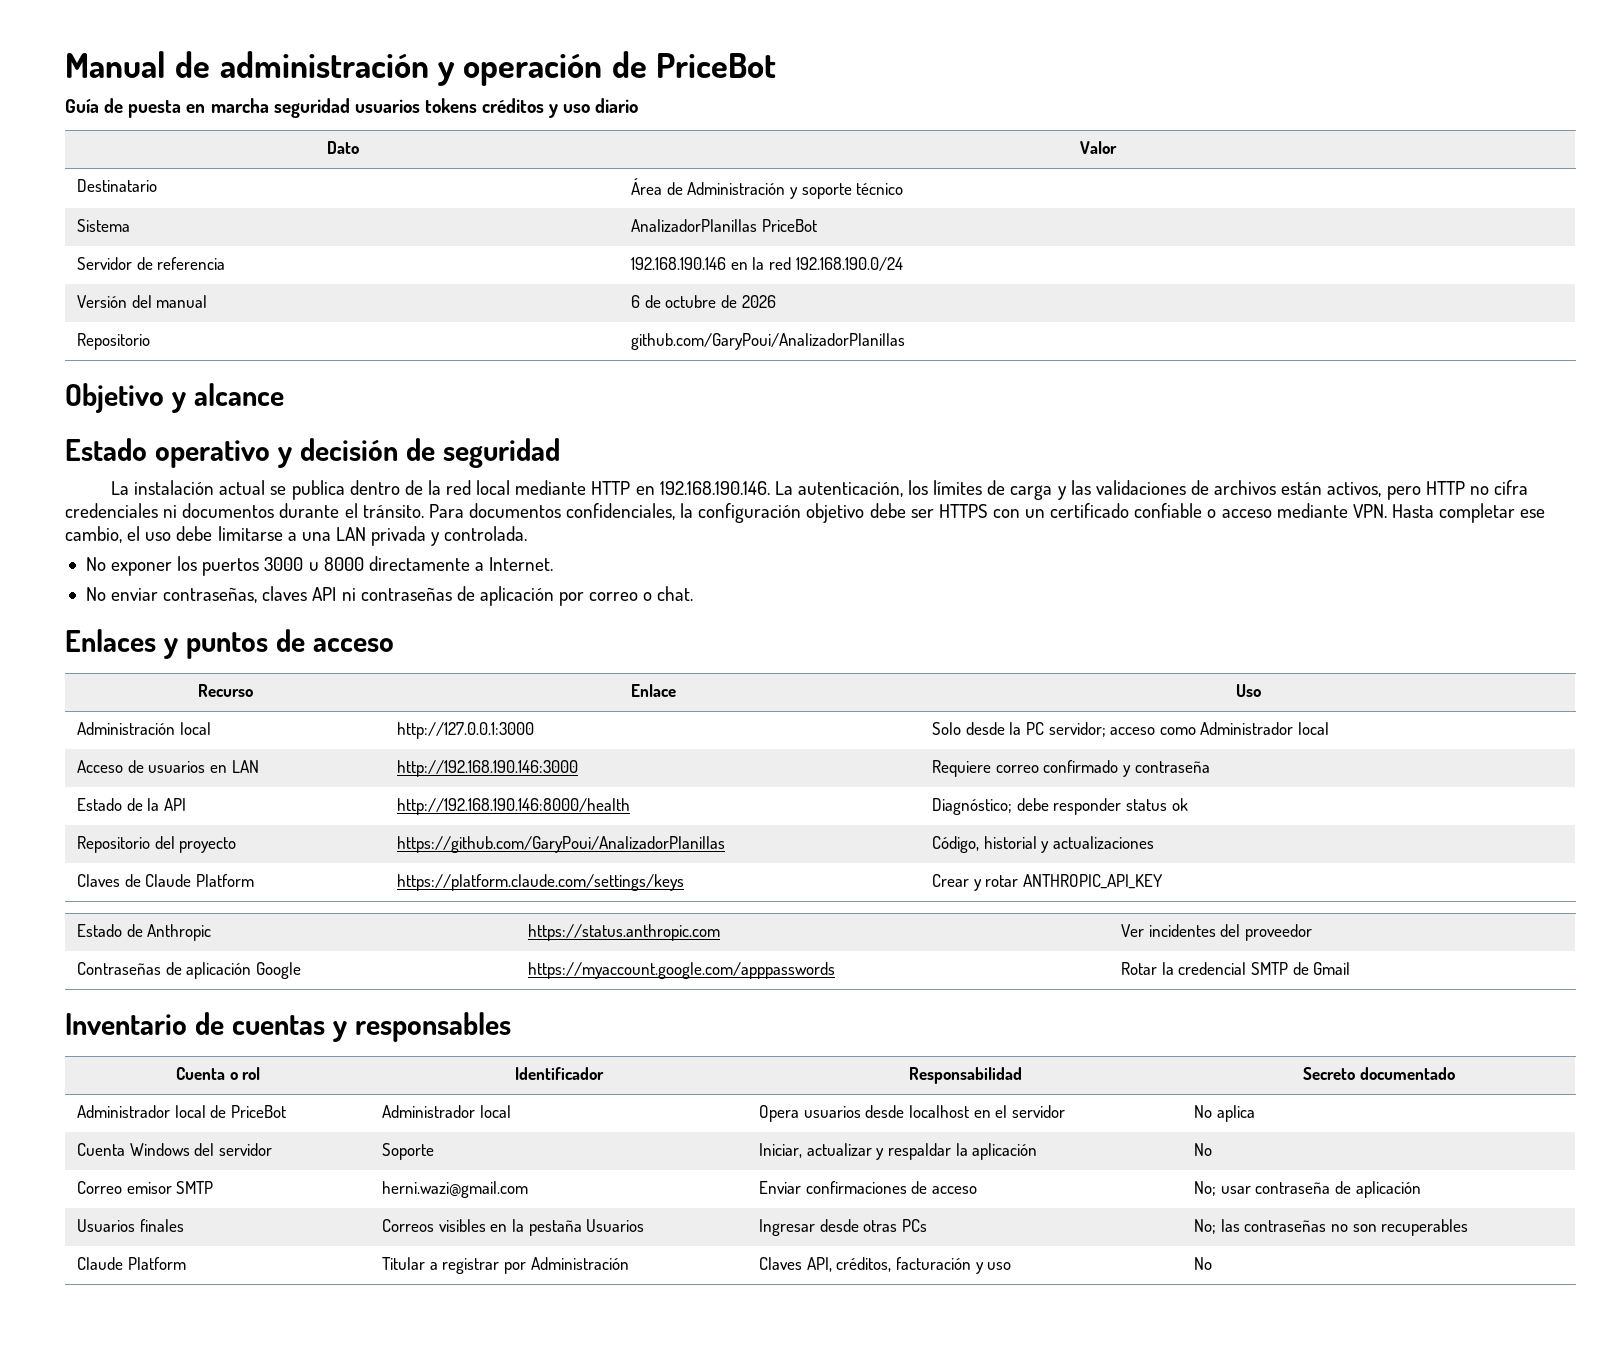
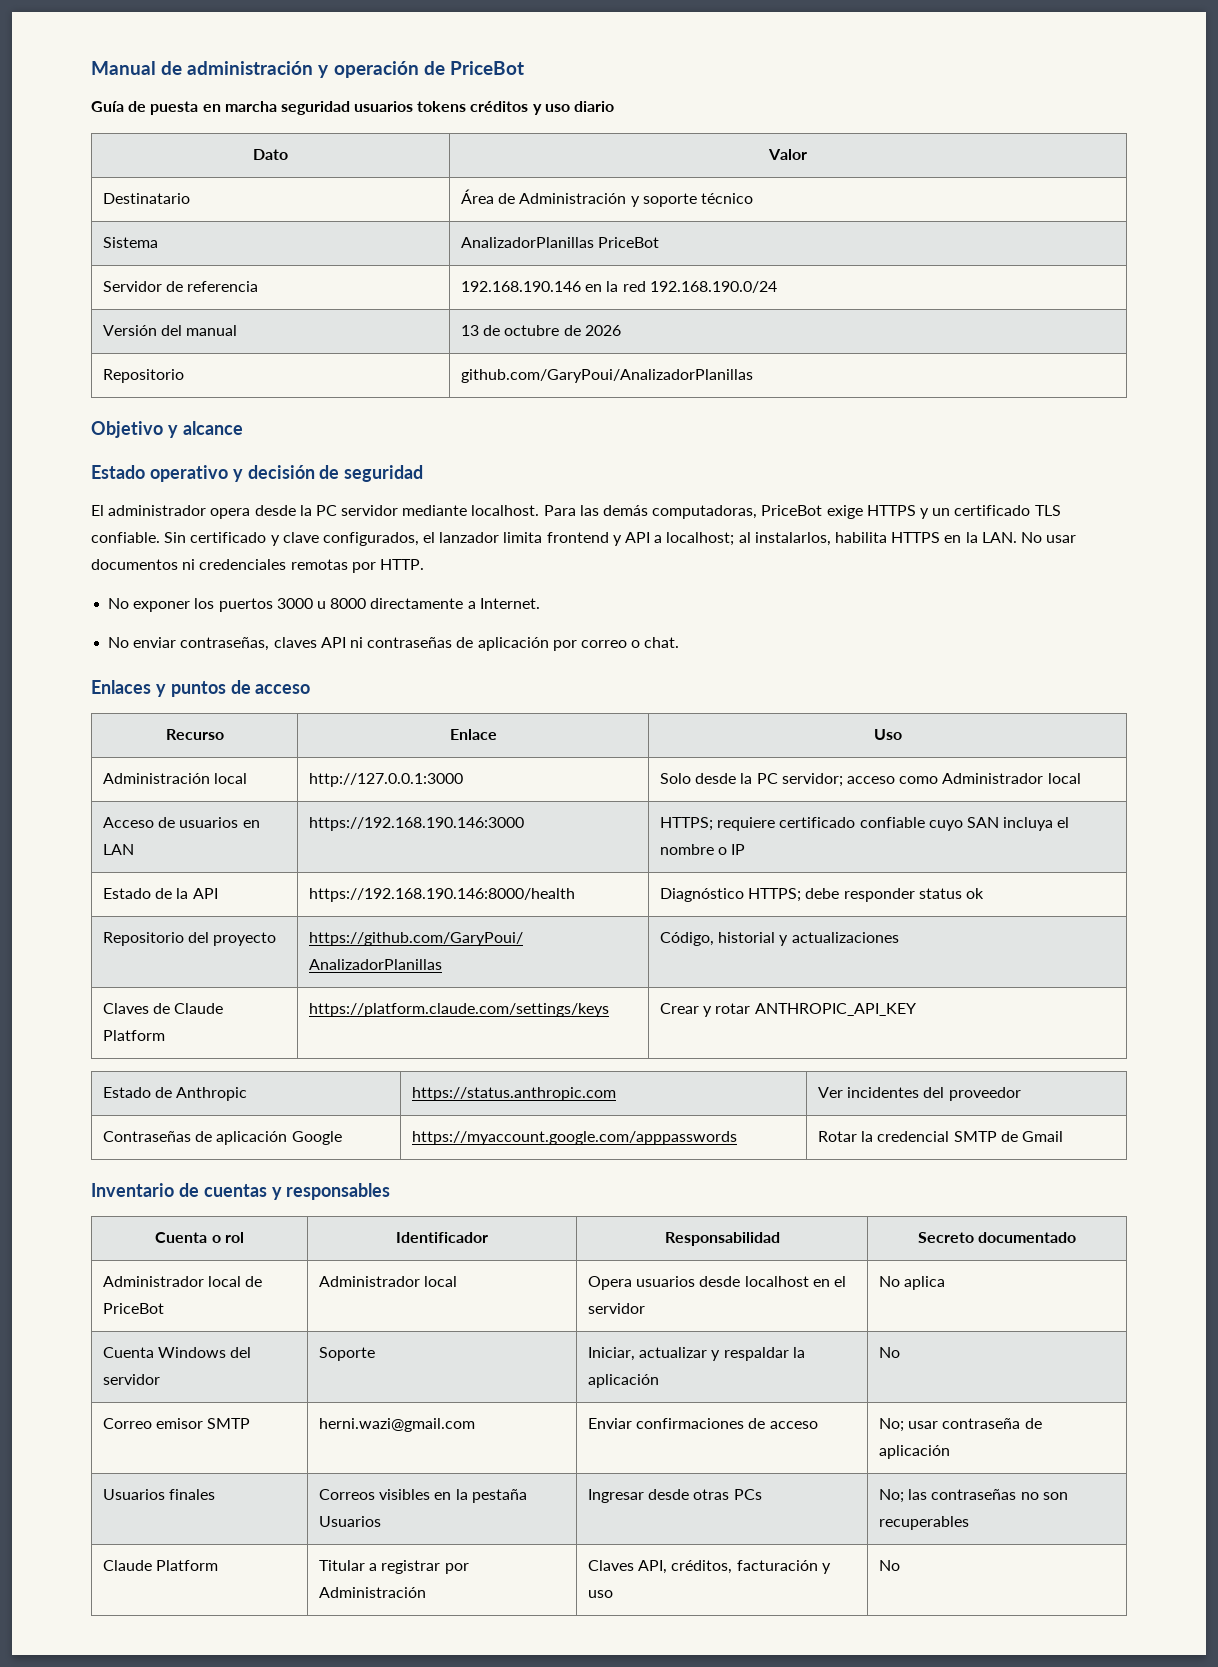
- Versión del manual | 6 de octubre de 2026
+ Versión del manual | 13 de octubre de 2026
- La instalación actual se publica dentro de la red local mediante HTTP en 192.168.190.146. La autenticación, los límites de carga y las validaciones de archivos están activos, pero HTTP no cifra credenciales ni documentos durante el tránsito. Para documentos confidenciales, la configuración objetivo debe ser HTTPS con un certificado confiable o acceso mediante VPN. Hasta completar ese cambio, el uso debe limitarse a una LAN privada y controlada.
+ El administrador opera desde la PC servidor mediante localhost. Para las demás computadoras, PriceBot exige HTTPS y un certificado TLS confiable. Sin certificado y clave configurados, el lanzador limita frontend y API a localhost; al instalarlos, habilita HTTPS en la LAN. No usar documentos ni credenciales remotas por HTTP.
- Acceso de usuarios en LAN | http://192.168.190.146:3000 | Requiere correo confirmado y contraseña
+ Acceso de usuarios en LAN | https://192.168.190.146:3000 | HTTPS; requiere certificado confiable cuyo SAN incluya el nombre o IP
- Estado de la API | http://192.168.190.146:8000/health | Diagnóstico; debe responder status ok
+ Estado de la API | https://192.168.190.146:8000/health | Diagnóstico HTTPS; debe responder status ok

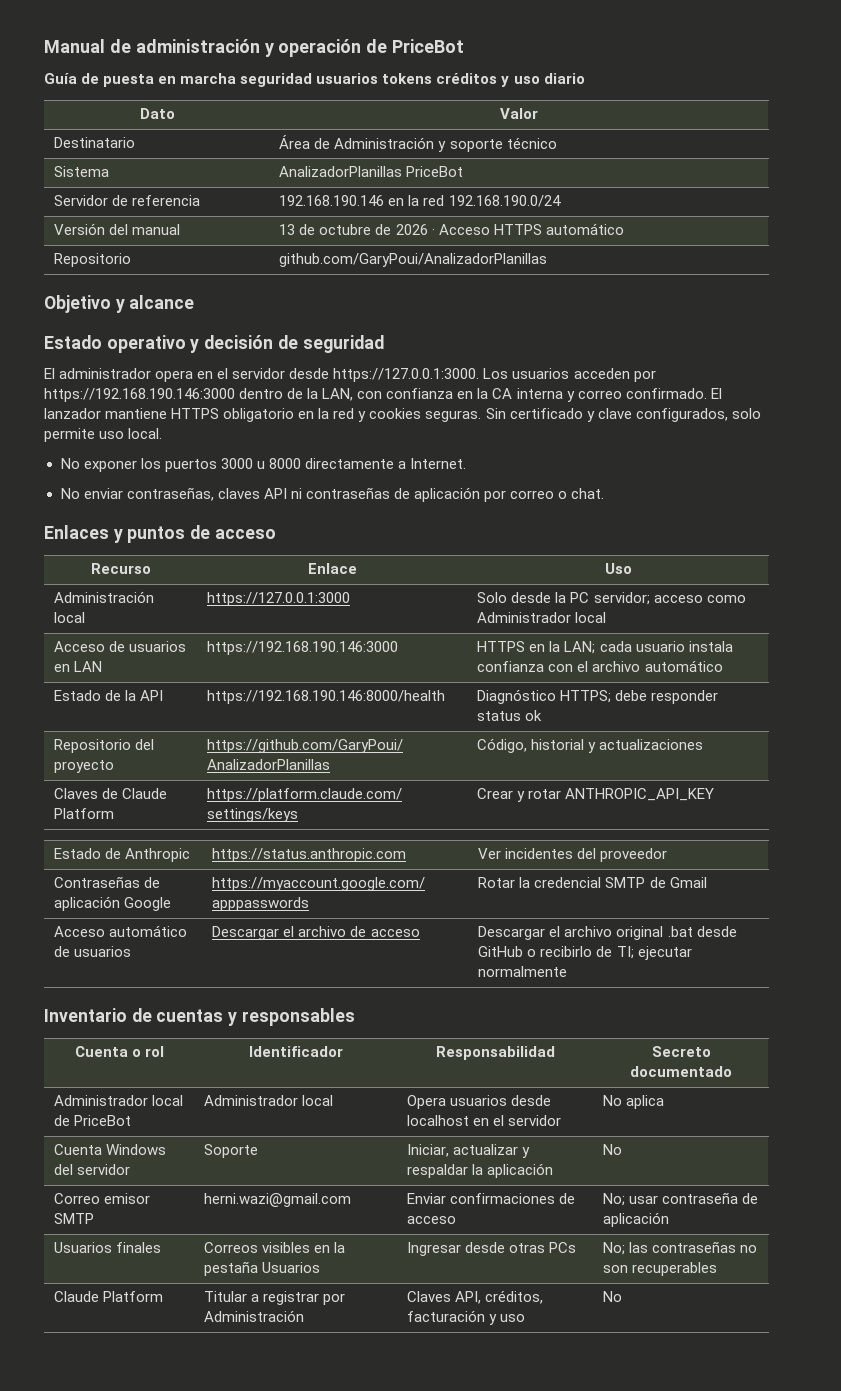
- Versión del manual | 13 de octubre de 2026
+ Versión del manual | 13 de octubre de 2026 · Acceso HTTPS automático
- El administrador opera desde la PC servidor mediante localhost. Para las demás computadoras, PriceBot exige HTTPS y un certificado TLS confiable.
+ El administrador opera en el servidor desde https://127.0.0.1:3000. Los usuarios acceden por https://192.168.190.146:3000 dentro de la LAN, con confianza en la CA interna y correo confirmado. El lanzador mantiene HTTPS obligatorio en la red y cookies seguras.
- Sin certificado y clave configurados, el lanzador limita frontend y API a localhost; al instalarlos, habilita HTTPS en la LAN. No usar documentos ni credenciales remotas por HTTP.
+ Sin certificado y clave configurados, solo permite uso local.
- Administración local | http://127.0.0.1:3000 | Solo desde la PC servidor; acceso como Administrador local
+ Administración local | https://127.0.0.1:3000 | Solo desde la PC servidor; acceso como Administrador local
- Acceso de usuarios en LAN | https://192.168.190.146:3000 | HTTPS; requiere certificado confiable cuyo SAN incluya el nombre o IP
+ Acceso de usuarios en LAN | https://192.168.190.146:3000 | HTTPS en la LAN; cada usuario instala confianza con el archivo automático
+ Acceso automático de usuarios | Descargar el archivo de acceso | Descargar el archivo original .bat desde GitHub o recibirlo de TI; ejecutar normalmente

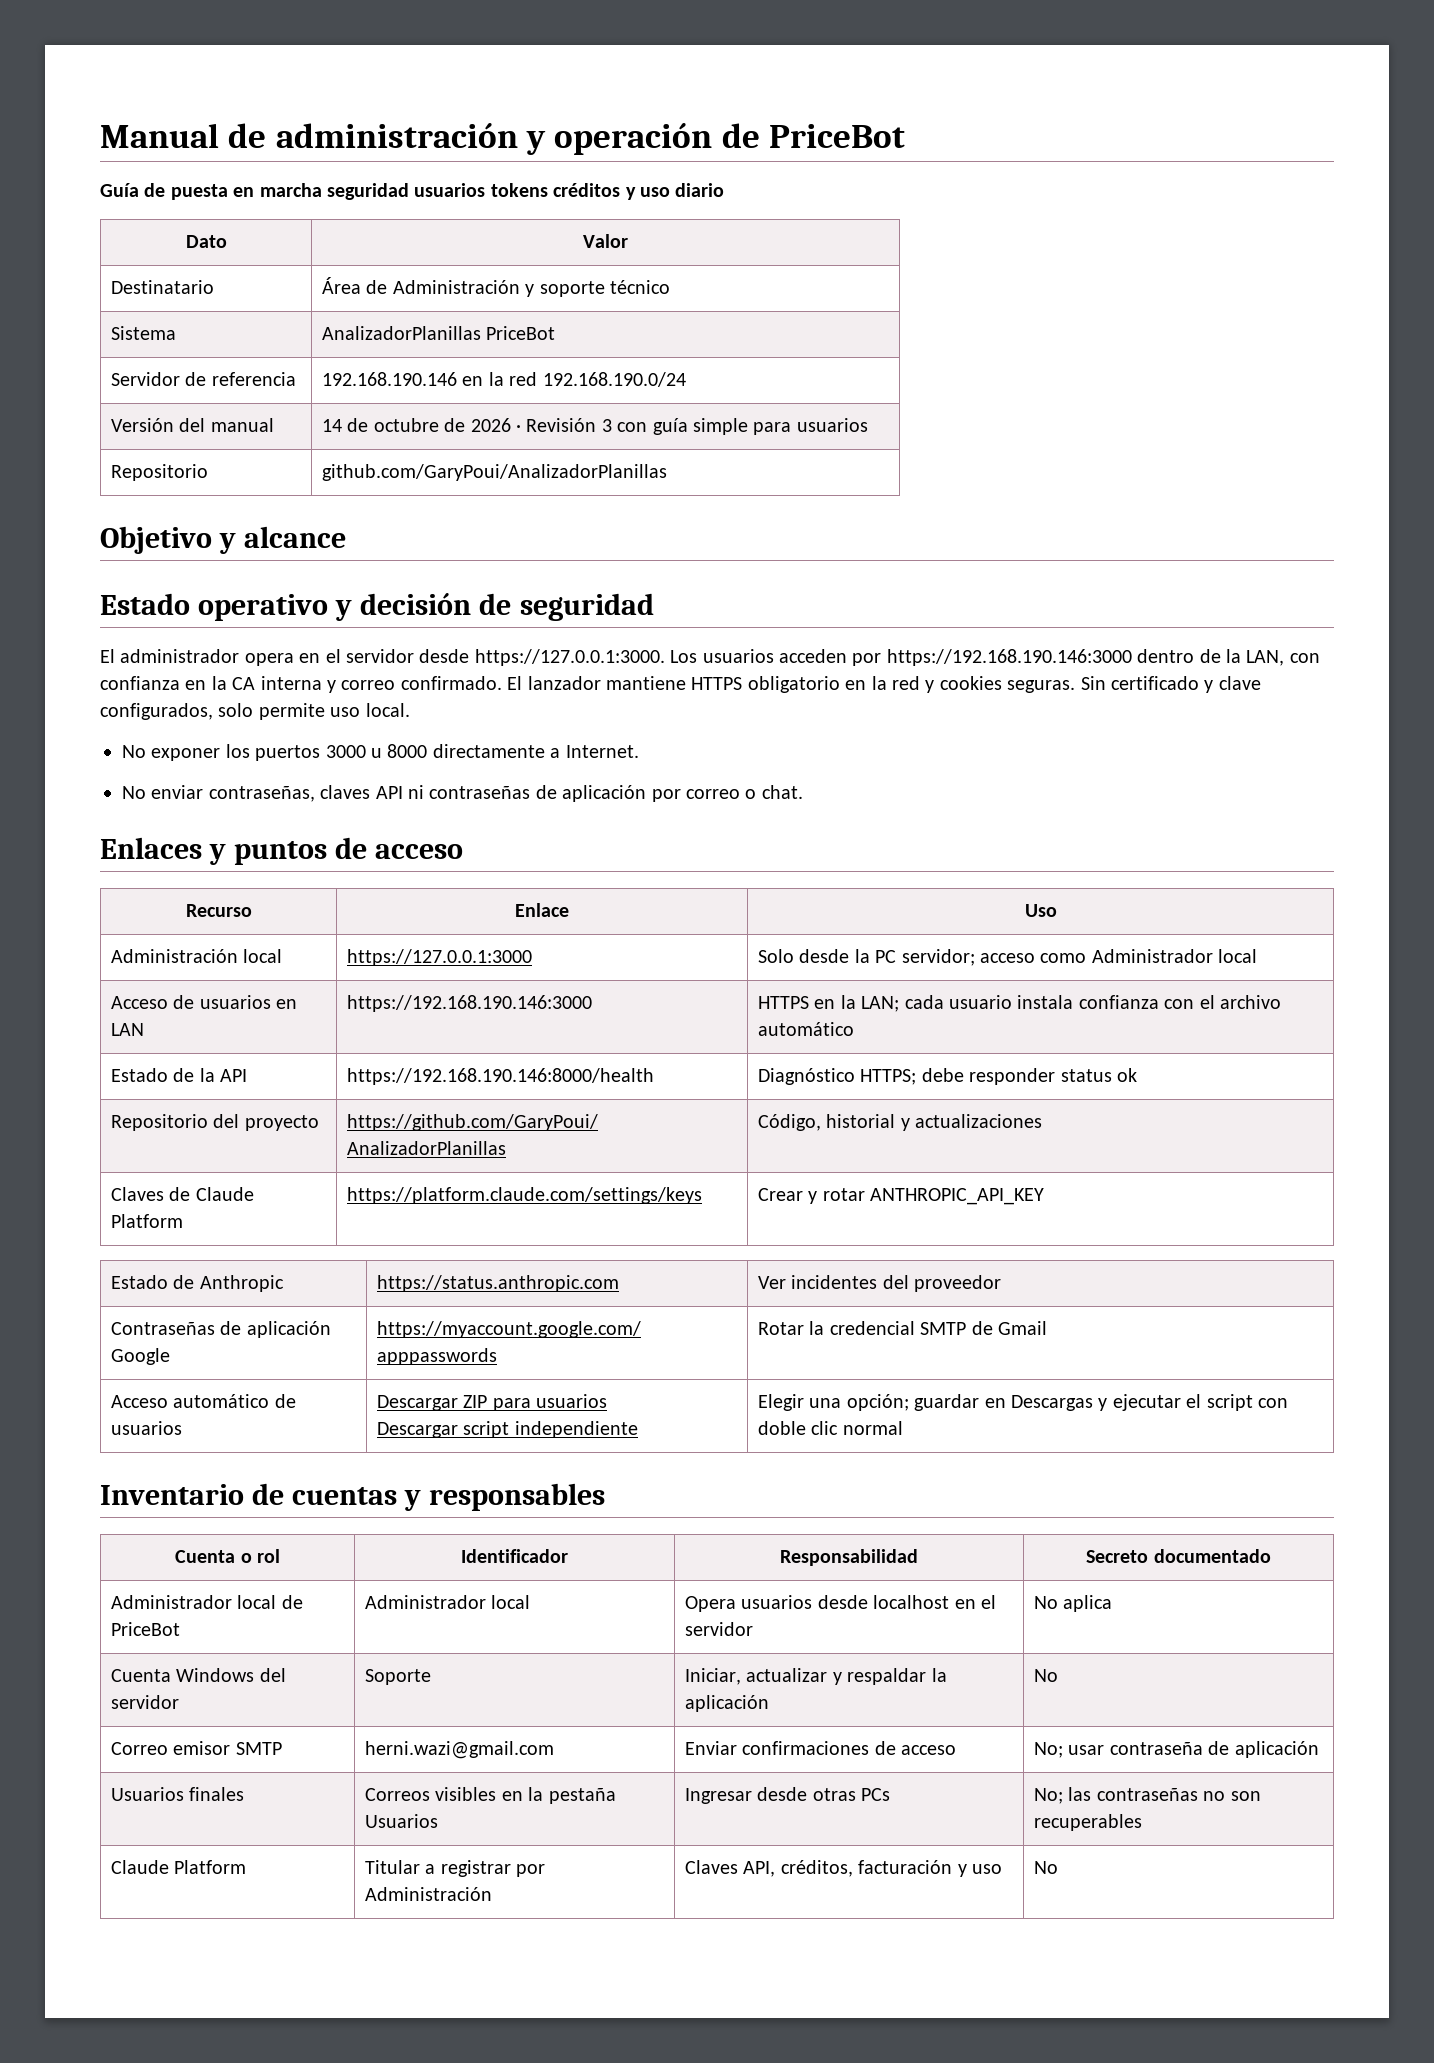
- Versión del manual | 13 de octubre de 2026 · Acceso HTTPS automático
+ Versión del manual | 14 de octubre de 2026 · Revisión 3 con guía simple para usuarios
- Acceso automático de usuarios | Descargar el archivo de acceso | Descargar el archivo original .bat desde GitHub o recibirlo de TI; ejecutar normalmente
+ Acceso automático de usuarios | Descargar ZIP para usuarios
+ Descargar script independiente | Elegir una opción; guardar en Descargas y ejecutar el script con doble clic normal

